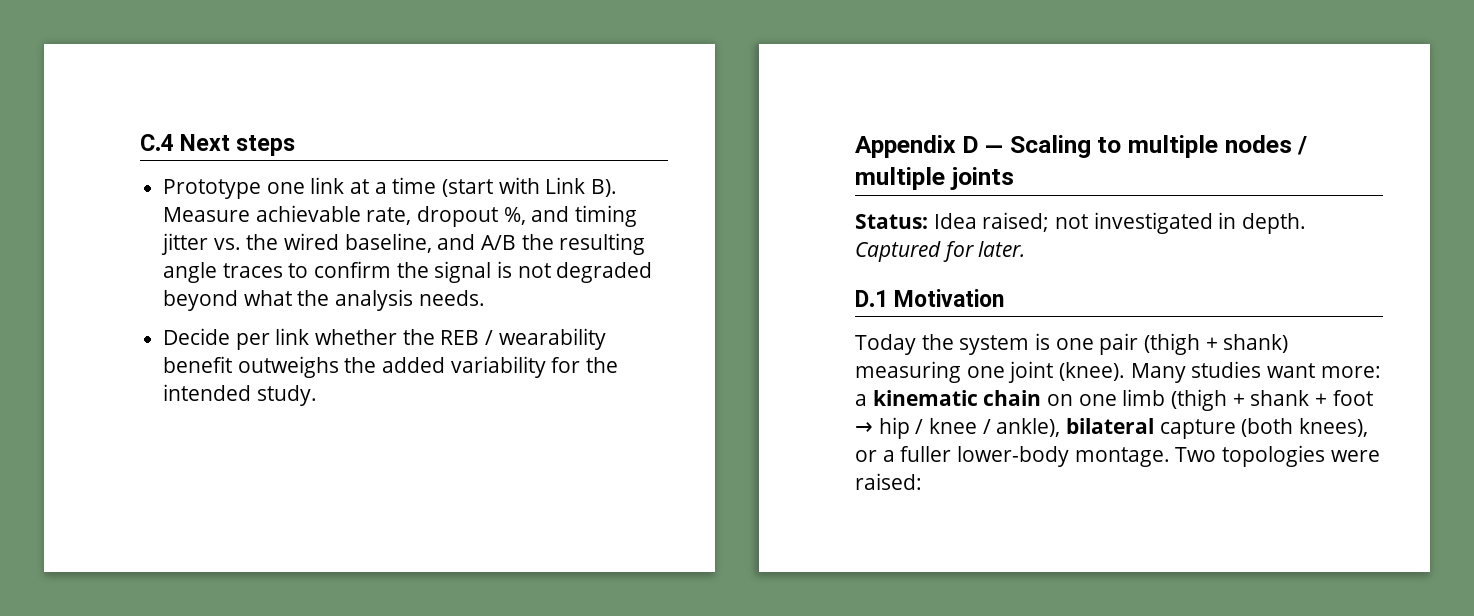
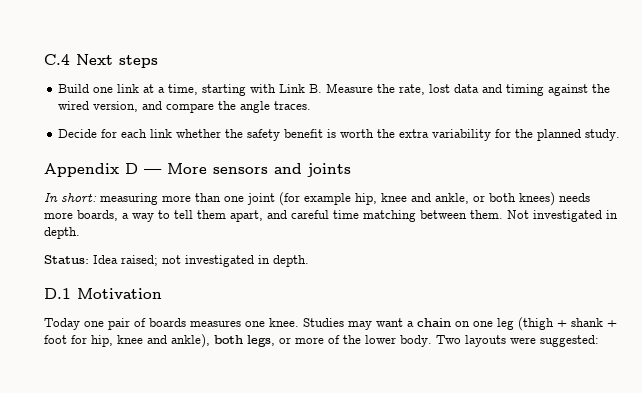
- Prototype one link at a time (start with Link B). Measure achievable rate, dropout %, and timing jitter vs. the wired baseline, and A/B the resulting angle traces to confirm the signal is not degraded beyond what the analysis needs.
+ Build one link at a time, starting with Link B. Measure the rate, lost data and timing against the wired version, and compare the angle traces.
- Decide per link whether the REB / wearability benefit outweighs the added variability for the intended study.
+ Decide for each link whether the safety benefit is worth the extra variability for the planned study.
- Appendix D — Scaling to multiple nodes / multiple joints
+ Appendix D — More sensors and joints
+ In short: measuring more than one joint (for example hip, knee and ankle, or both knees) needs more boards, a way to tell them apart, and careful time matching between them. Not investigated in depth.
- Captured for later.
- Today the system is one pair (thigh + shank) measuring one joint (knee). Many studies want more: a kinematic chain on one limb (thigh + shank + foot → hip / knee / ankle), bilateral capture (both knees), or a fuller lower-body montage. Two topologies were raised:
+ Today one pair of boards measures one knee. Studies may want a chain on one leg (thigh + shank + foot for hip, knee and ankle), both legs, or more of the lower body. Two layouts were suggested:

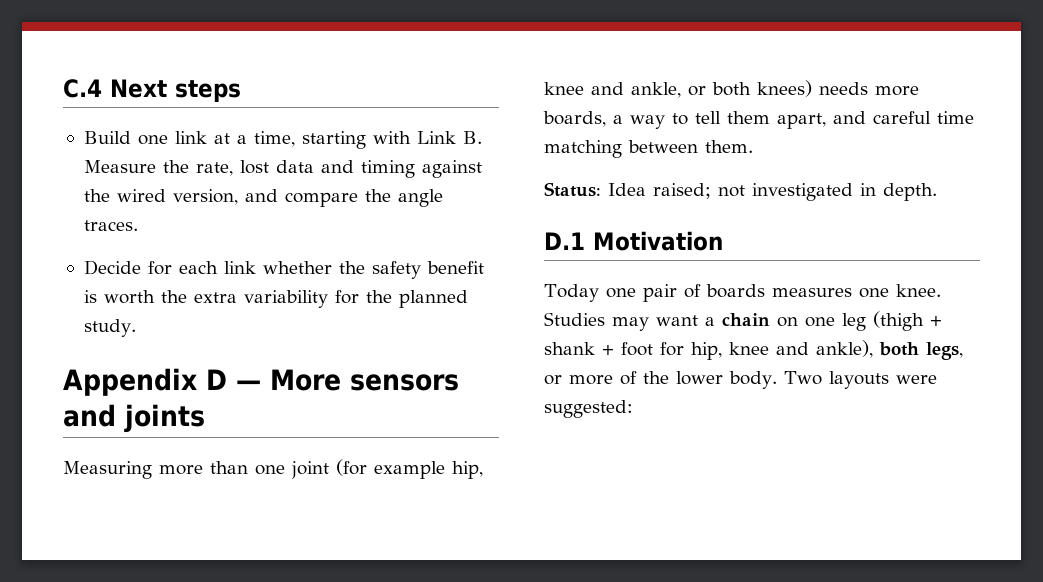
- In short: measuring more than one joint (for example hip, knee and ankle, or both knees) needs more boards, a way to tell them apart, and careful time matching between them. Not investigated in depth.
+ Measuring more than one joint (for example hip, knee and ankle, or both knees) needs more boards, a way to tell them apart, and careful time matching between them.

